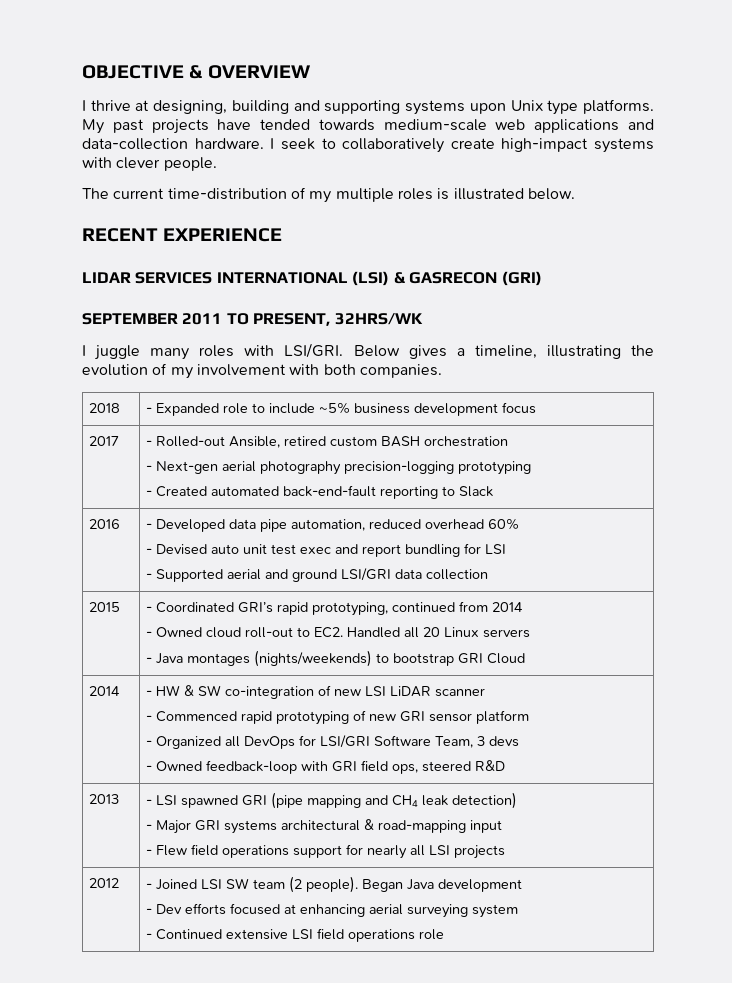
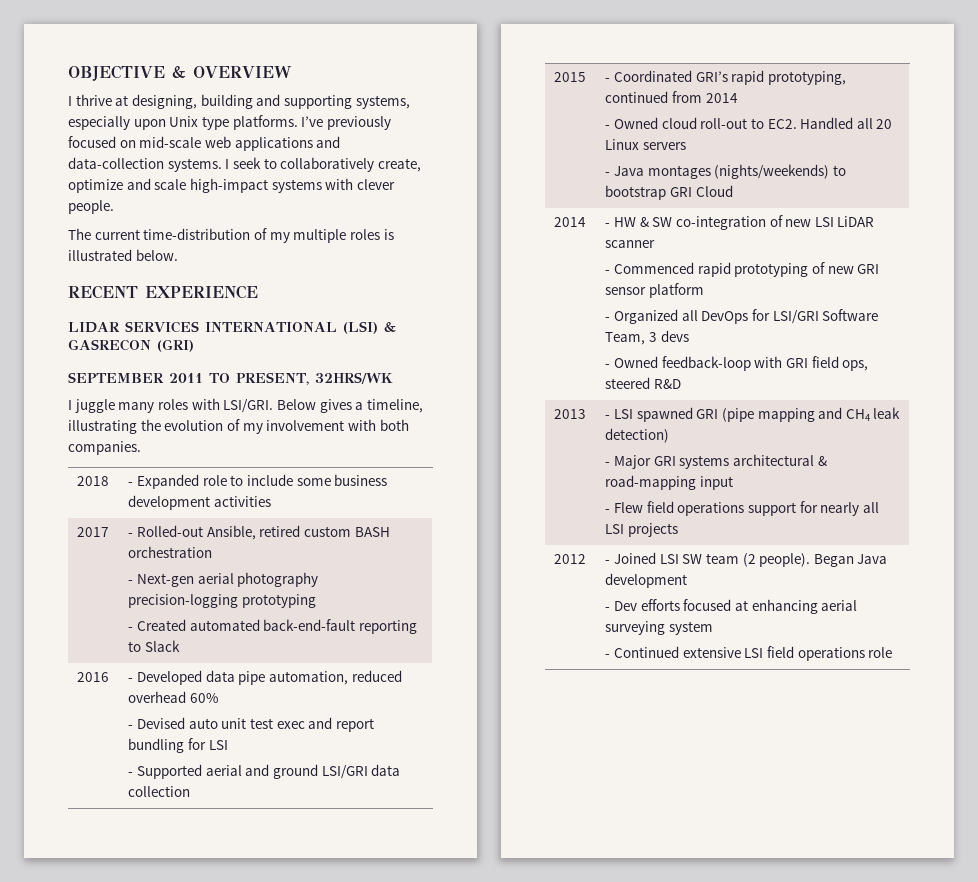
- I thrive at designing, building and supporting systems upon Unix type platforms.
+ I thrive at designing, building and supporting systems, especially upon Unix type platforms.
- My past projects have tended towards medium-scale web applications and data-collection hardware.
+ I’ve previously focused on mid-scale web applications and data-collection systems.
- I seek to collaboratively create high-impact systems with clever people.
+ I seek to collaboratively create, optimize and scale high-impact systems with clever people.
- 2018 | - Expanded role to include ~5% business development focus
+ 2018 | - Expanded role to include some business development activities

